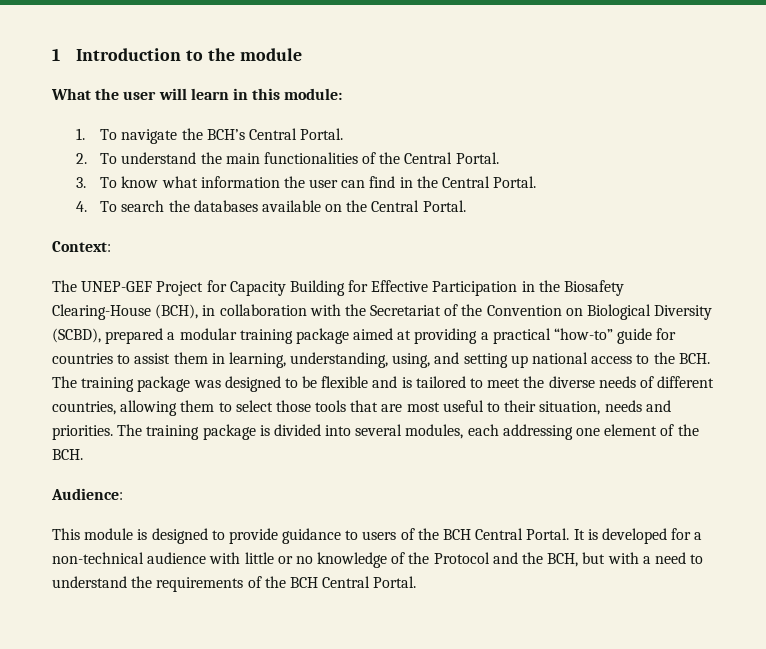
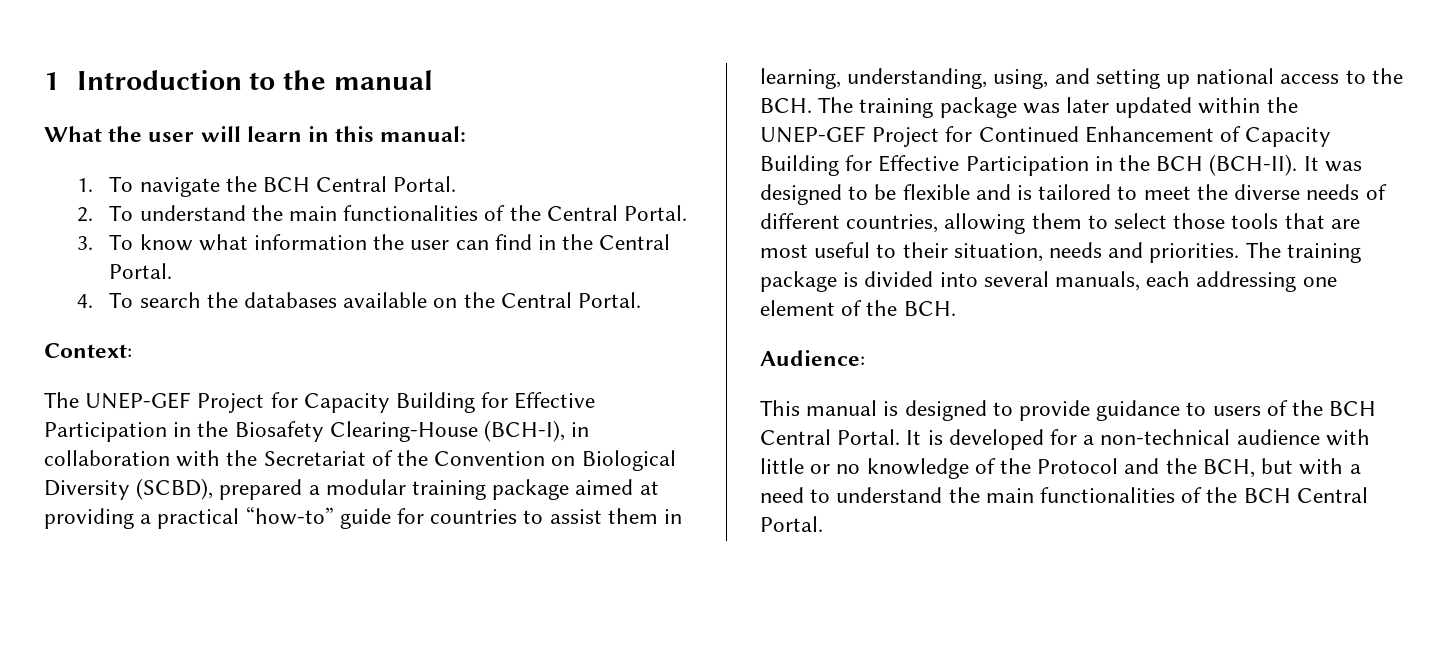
- 1 Introduction to the module
+ 1 Introduction to the manual
- What the user will learn in this module:
+ What the user will learn in this manual:
- 1. To navigate the BCH’s Central Portal.
+ 1. To navigate the BCH Central Portal.
- The UNEP-GEF Project for Capacity Building for Effective Participation in the Biosafety Clearing-House (BCH), in collaboration with the Secretariat of the Convention on Biological Diversity (SCBD), prepared a modular training package aimed at providing a practical “how-to” guide for countries to assist them in learning, understanding, using, and setting up national access to the BCH. The training package was designed to be flexible and is tailored to meet the diverse needs of different countries, allowing them to select those tools that are most useful to their situation, needs and priorities.
+ The UNEP-GEF Project for Capacity Building for Effective Participation in the Biosafety Clearing-House (BCH-I), in collaboration with the Secretariat of the Convention on Biological Diversity (SCBD), prepared a modular training package aimed at providing a practical “how-to” guide for countries to assist them in learning, understanding, using, and setting up national access to the BCH. The training package was later updated within the UNEP-GEF Project for Continued Enhancement of Capacity Building for Effective Participation in the BCH (BCH-II). It was designed to be flexible and is tailored to meet the diverse needs of different countries, allowing them to select those tools that are most useful to their situation, needs and priorities.
- The training package is divided into several modules, each addressing one element of the BCH.
+ The training package is divided into several manuals, each addressing one element of the BCH.
- This module is designed to provide guidance to users of the BCH Central Portal.
+ This manual is designed to provide guidance to users of the BCH Central Portal.
- It is developed for a non-technical audience with little or no knowledge of the Protocol and the BCH, but with a need to understand the requirements of the BCH Central Portal.
+ It is developed for a non-technical audience with little or no knowledge of the Protocol and the BCH, but with a need to understand the main functionalities of the BCH Central Portal.

